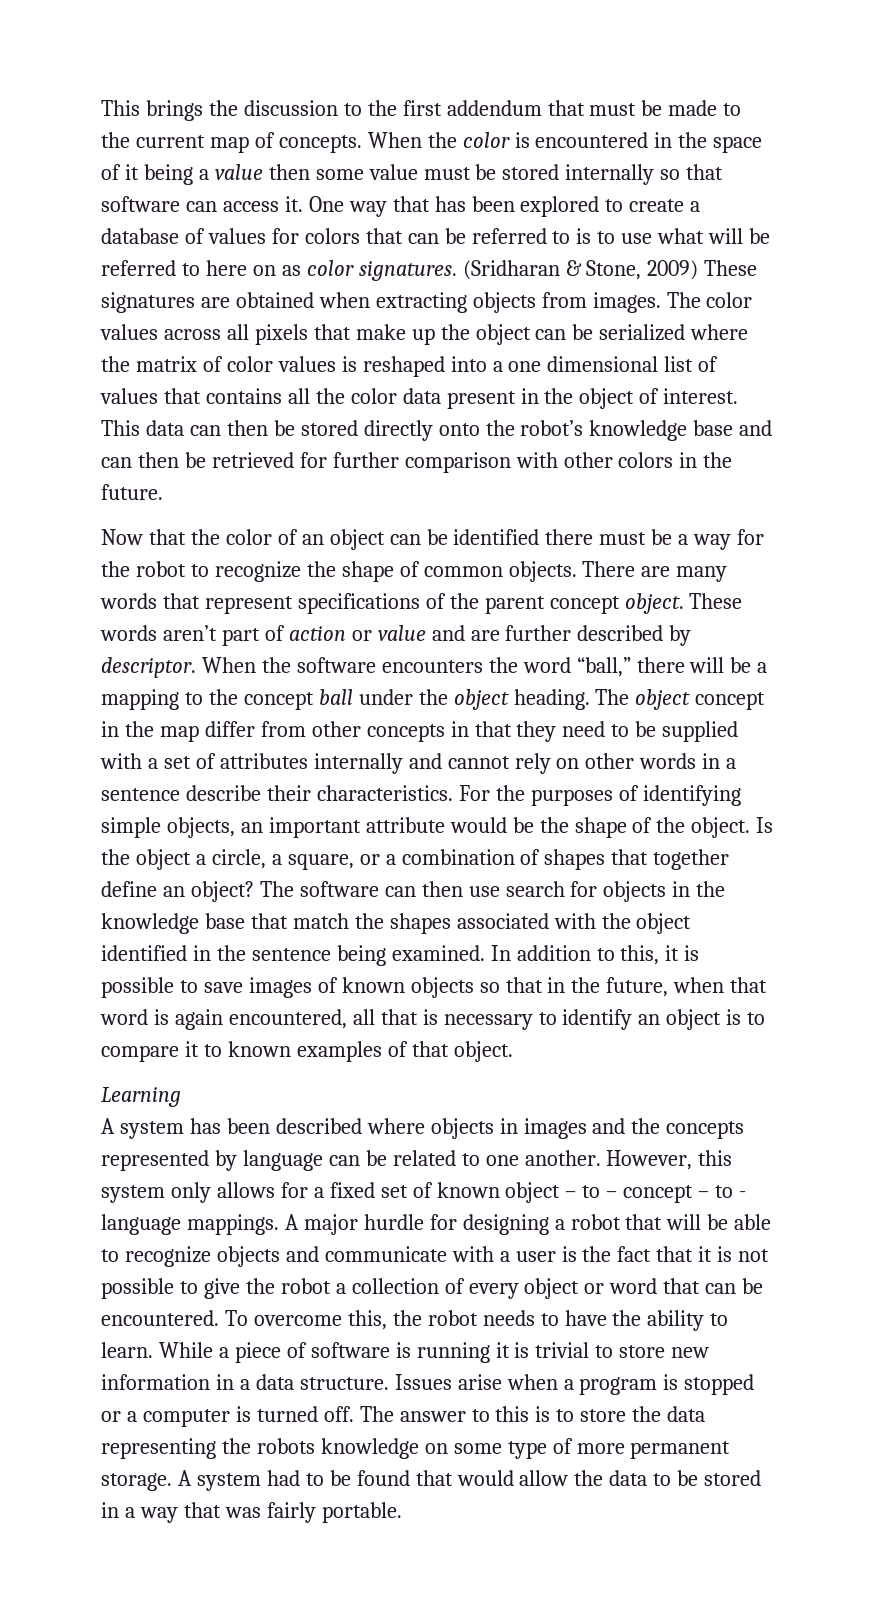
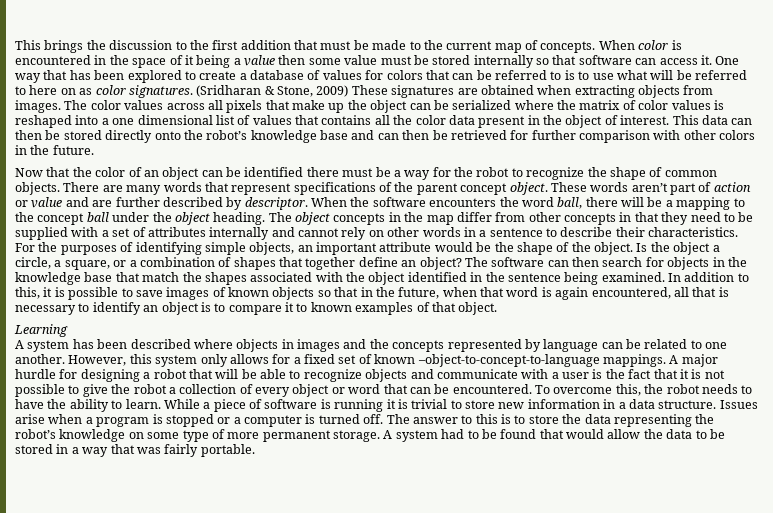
- This brings the discussion to the first addendum that must be made to the current map of concepts.
+ This brings the discussion to the first addition that must be made to the current map of concepts.
- When the color is encountered in the space of it being a value then some value must be stored internally so that software can access it.
+ When color is encountered in the space of it being a value then some value must be stored internally so that software can access it.
- When the software encounters the word “ball,” there will be a mapping to the concept ball under the object heading.
+ When the software encounters the word ball, there will be a mapping to the concept ball under the object heading.
- The object concept in the map differ from other concepts in that they need to be supplied with a set of attributes internally and cannot rely on other words in a sentence describe their characteristics.
+ The object concepts in the map differ from other concepts in that they need to be supplied with a set of attributes internally and cannot rely on other words in a sentence to describe their characteristics.
- The software can then use search for objects in the knowledge base that match the shapes associated with the object identified in the sentence being examined.
+ The software can then search for objects in the knowledge base that match the shapes associated with the object identified in the sentence being examined.
- However, this system only allows for a fixed set of known object – to – concept – to - language mappings.
+ However, this system only allows for a fixed set of known –object-to-concept-to-language mappings.
- The answer to this is to store the data representing the robots knowledge on some type of more permanent storage.
+ The answer to this is to store the data representing the robot’s knowledge on some type of more permanent storage.

